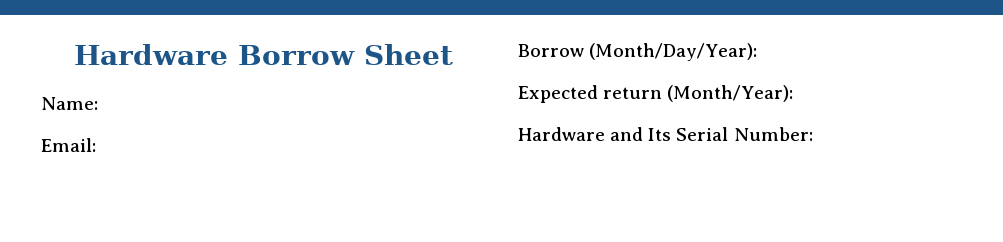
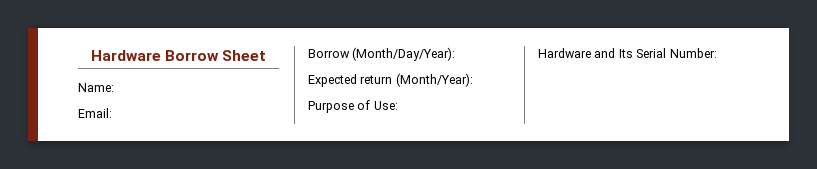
+ Purpose of Use:

